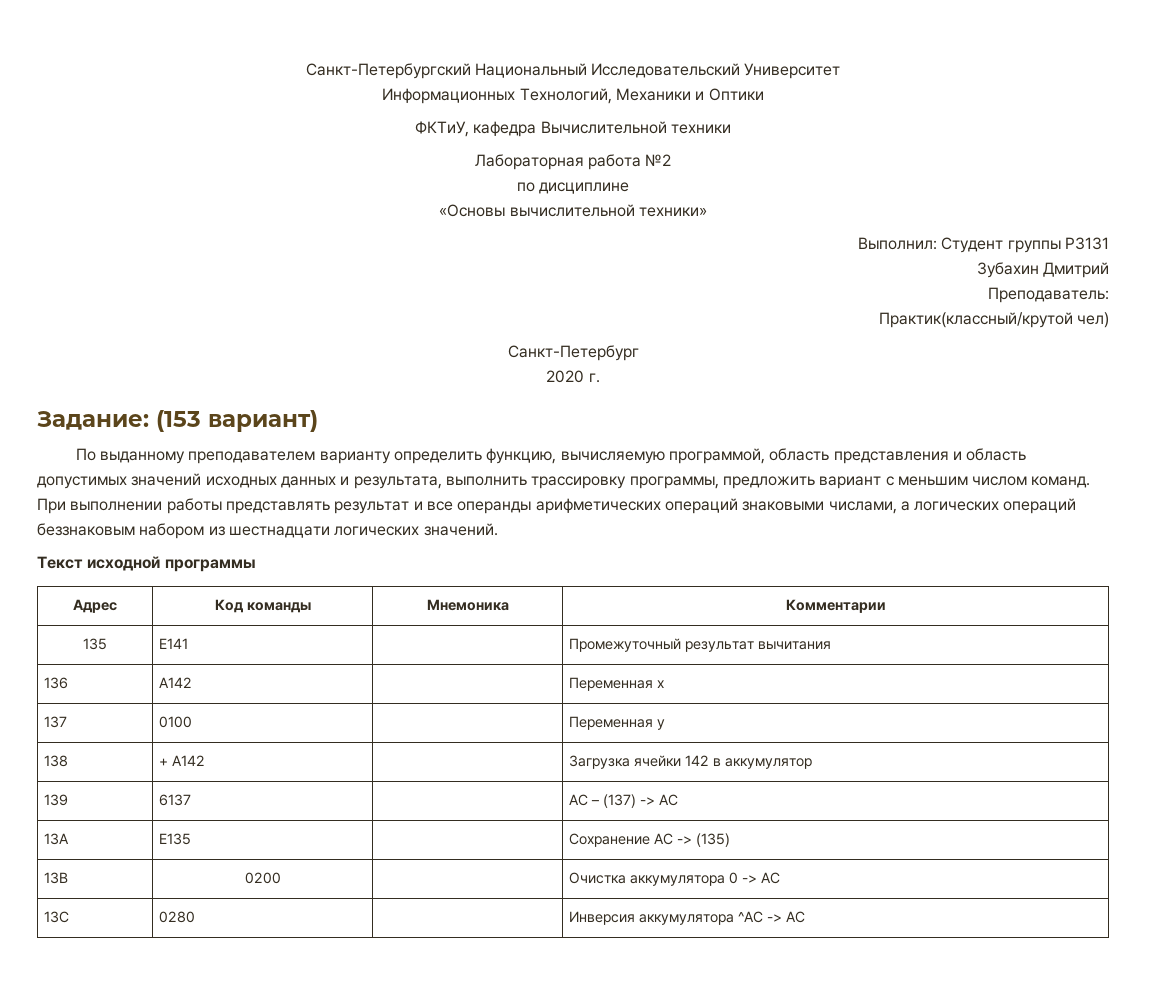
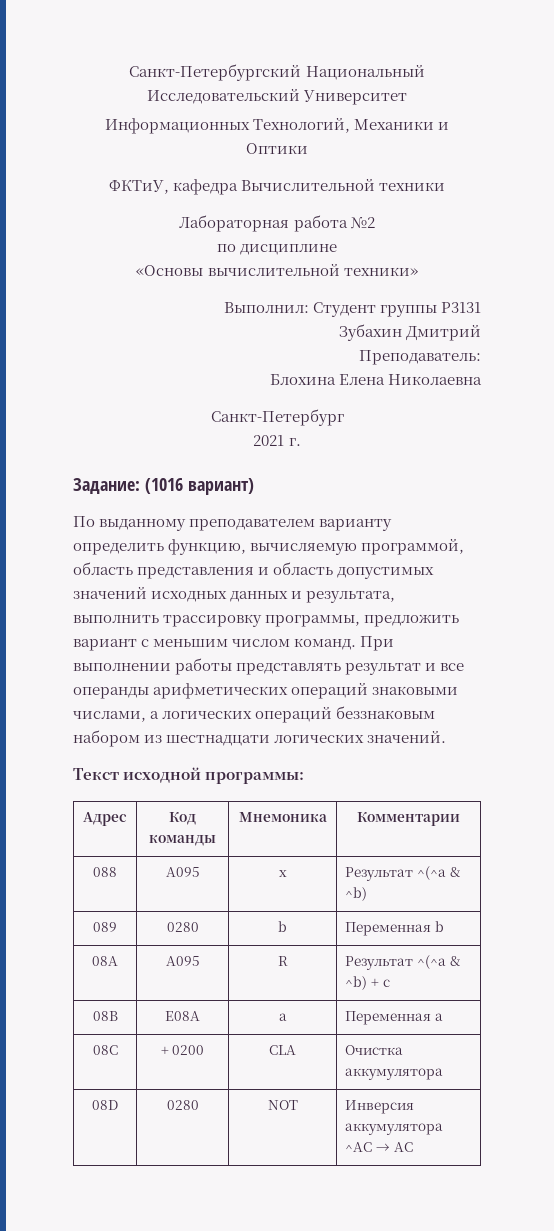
- Практик(классный/крутой чел)
+ Блохина Елена Николаевна
- 2020 г.
+ 2021 г.
- Задание: (153 вариант)
+ Задание: (1016 вариант)
- Текст исходной программы
+ Текст исходной программы:
- 135 | E141 | | Промежуточный результат вычитания
- 136 | A142 | | Переменная x
- 137 | 0100 | | Переменная y
- 138 | + A142 | | Загрузка ячейки 142 в аккумулятор
- 139 | 6137 | | AC – (137) -> AC
- 13A | E135 | | Сохранение AC -> (135)
- 13B | 0200 | | Очистка аккумулятора 0 -> AC
- 13C | 0280 | | Инверсия аккумулятора ^AC -> AC
+ 088 | A095 | x | Результат ^(^a & ^b)
+ 089 | 0280 | b | Переменная b
+ 08A | A095 | R | Результат ^(^a & ^b) + c
+ 08B | E08A | a | Переменная a
+ 08C | + 0200 | CLA | Очистка аккумулятора
+ 08D | 0280 | NOT | Инверсия аккумулятора ^AC → AC

